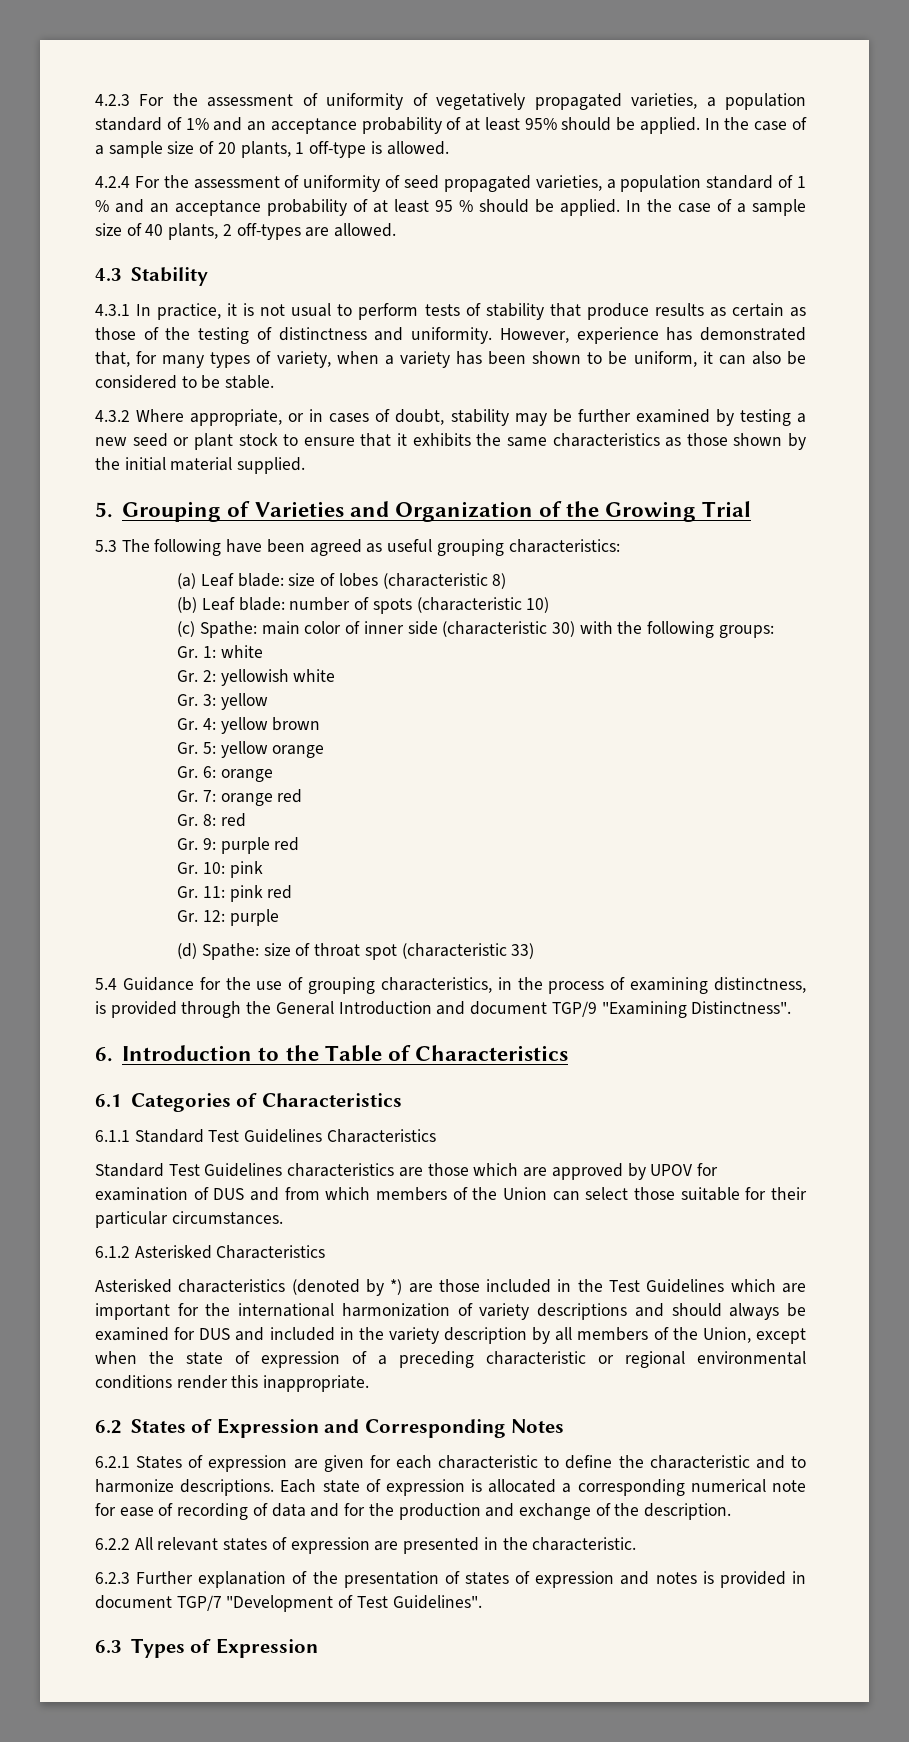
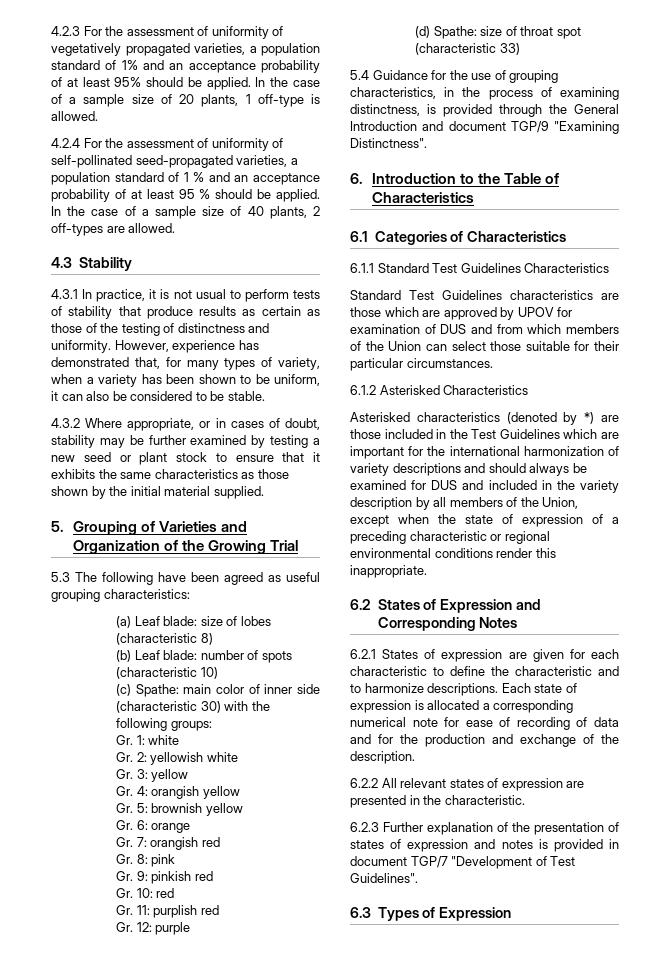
- 4.2.4 For the assessment of uniformity of seed propagated varieties, a population standard of 1 % and an acceptance probability of at least 95 % should be applied.
+ 4.2.4 For the assessment of uniformity of self-pollinated seed-propagated varieties, a population standard of 1 % and an acceptance probability of at least 95 % should be applied.
- Gr. 4: yellow brown
+ Gr. 4: orangish yellow
- Gr. 5: yellow orange
+ Gr. 5: brownish yellow
- Gr. 7: orange red
+ Gr. 7: orangish red
- Gr. 8: red
+ Gr. 8: pink
- Gr. 9: purple red
+ Gr. 9: pinkish red
- Gr. 10: pink
+ Gr. 10: red
- Gr. 11: pink red
+ Gr. 11: purplish red

